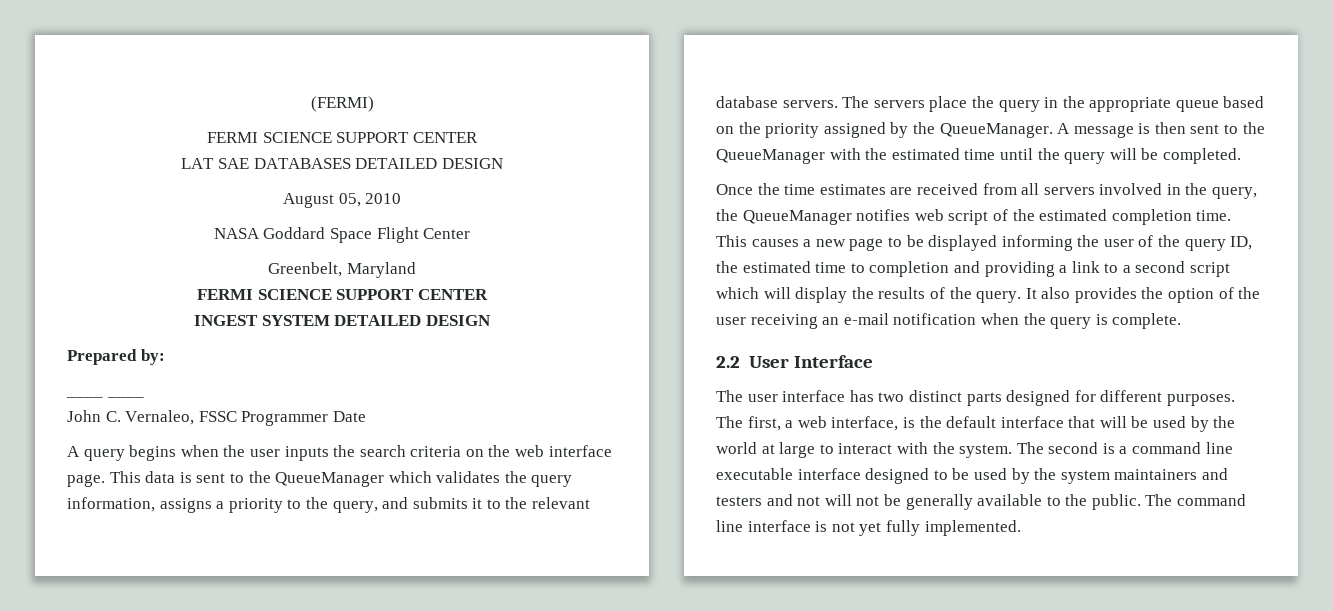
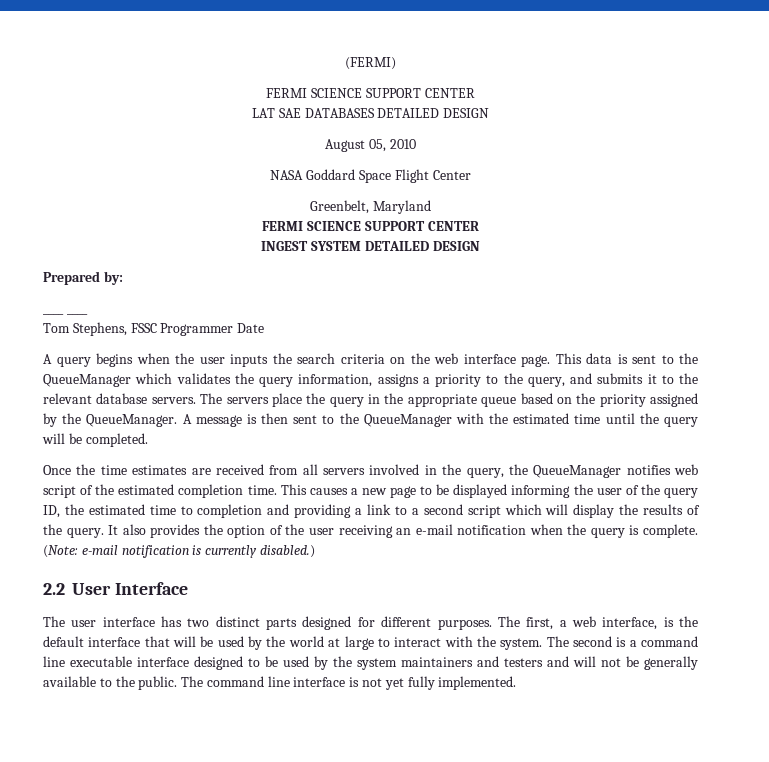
- John C. Vernaleo, FSSC Programmer Date
+ Tom Stephens, FSSC Programmer Date
+ (Note: e-mail notification is currently disabled.)
- The second is a command line executable interface designed to be used by the system maintainers and testers and not will not be generally available to the public.
+ The second is a command line executable interface designed to be used by the system maintainers and testers and will not be generally available to the public.

